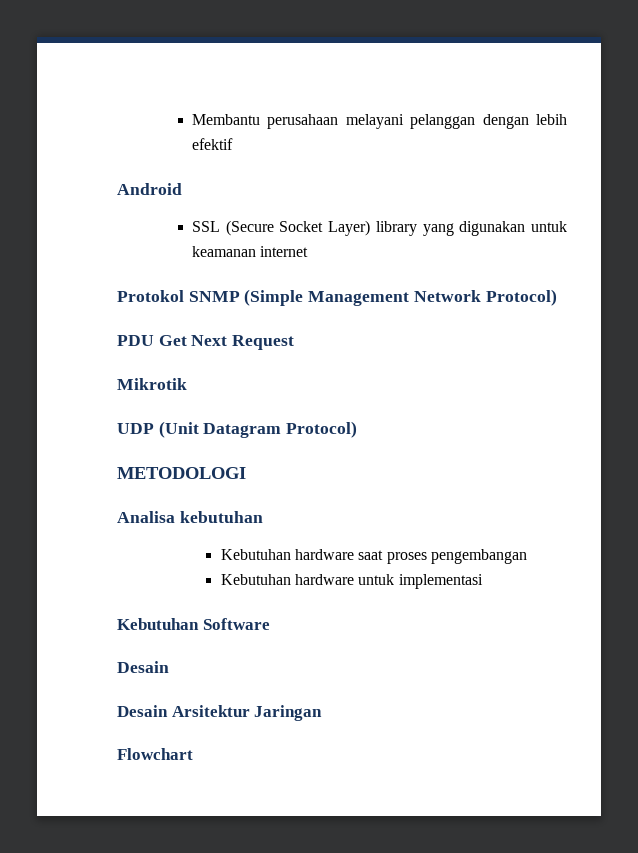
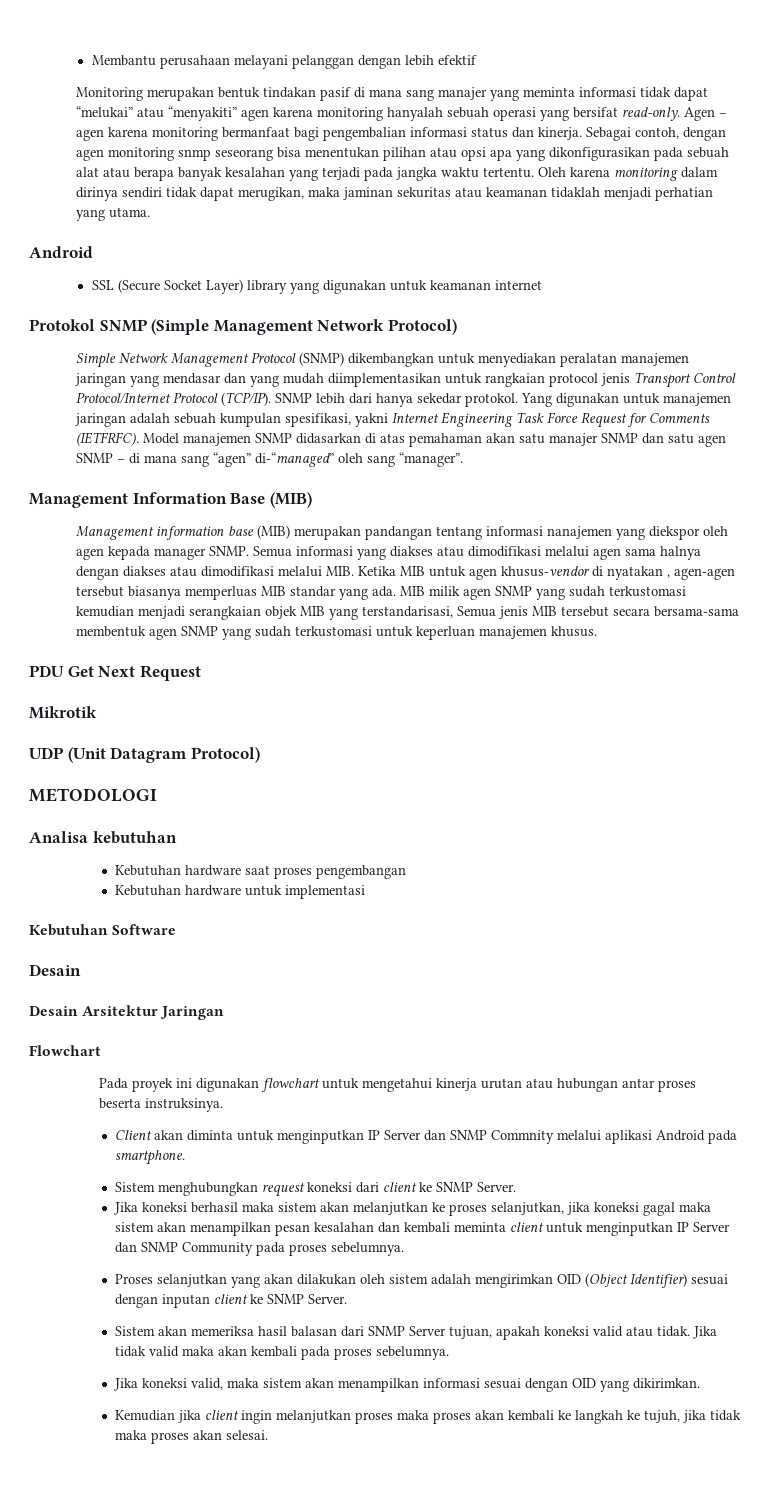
+ Monitoring merupakan bentuk tindakan pasif di mana sang manajer yang meminta informasi tidak dapat “melukai” atau “menyakiti” agen karena monitoring hanyalah sebuah operasi yang bersifat read-only. Agen – agen karena monitoring bermanfaat bagi pengembalian informasi status dan kinerja. Sebagai contoh, dengan agen monitoring snmp seseorang bisa menentukan pilihan atau opsi apa yang dikonfigurasikan pada sebuah alat atau berapa banyak kesalahan yang terjadi pada jangka waktu tertentu. Oleh karena monitoring dalam dirinya sendiri tidak dapat merugikan, maka jaminan sekuritas atau keamanan tidaklah menjadi perhatian yang utama.
+ Simple Network Management Protocol (SNMP) dikembangkan untuk menyediakan peralatan manajemen jaringan yang mendasar dan yang mudah diimplementasikan untuk rangkaian protocol jenis Transport Control Protocol/Internet Protocol (TCP/IP). SNMP lebih dari hanya sekedar protokol. Yang digunakan untuk manajemen jaringan adalah sebuah kumpulan spesifikasi, yakni Internet Engineering Task Force Request for Comments (IETFRFC). Model manajemen SNMP didasarkan di atas pemahaman akan satu manajer SNMP dan satu agen SNMP – di mana sang “agen” di-“managed” oleh sang “manager”.
+ Management Information Base (MIB)
+ Management information base (MIB) merupakan pandangan tentang informasi nanajemen yang diekspor oleh agen kepada manager SNMP. Semua informasi yang diakses atau dimodifikasi melalui agen sama halnya dengan diakses atau dimodifikasi melalui MIB. Ketika MIB untuk agen khusus-vendor di nyatakan , agen-agen tersebut biasanya memperluas MIB standar yang ada. MIB milik agen SNMP yang sudah terkustomasi kemudian menjadi serangkaian objek MIB yang terstandarisasi, Semua jenis MIB tersebut secara bersama-sama membentuk agen SNMP yang sudah terkustomasi untuk keperluan manajemen khusus.
+ Pada proyek ini digunakan flowchart untuk mengetahui kinerja urutan atau hubungan antar proses beserta instruksinya.
+ Client akan diminta untuk menginputkan IP Server dan SNMP Commnity melalui aplikasi Android pada smartphone.
+ Sistem menghubungkan request koneksi dari client ke SNMP Server.
+ Jika koneksi berhasil maka sistem akan melanjutkan ke proses selanjutkan, jika koneksi gagal maka sistem akan menampilkan pesan kesalahan dan kembali meminta client untuk menginputkan IP Server dan SNMP Community pada proses sebelumnya.
+ Proses selanjutkan yang akan dilakukan oleh sistem adalah mengirimkan OID (Object Identifier) sesuai dengan inputan client ke SNMP Server.
+ Sistem akan memeriksa hasil balasan dari SNMP Server tujuan, apakah koneksi valid atau tidak. Jika tidak valid maka akan kembali pada proses sebelumnya.
+ Jika koneksi valid, maka sistem akan menampilkan informasi sesuai dengan OID yang dikirimkan.
+ Kemudian jika client ingin melanjutkan proses maka proses akan kembali ke langkah ke tujuh, jika tidak maka proses akan selesai.

